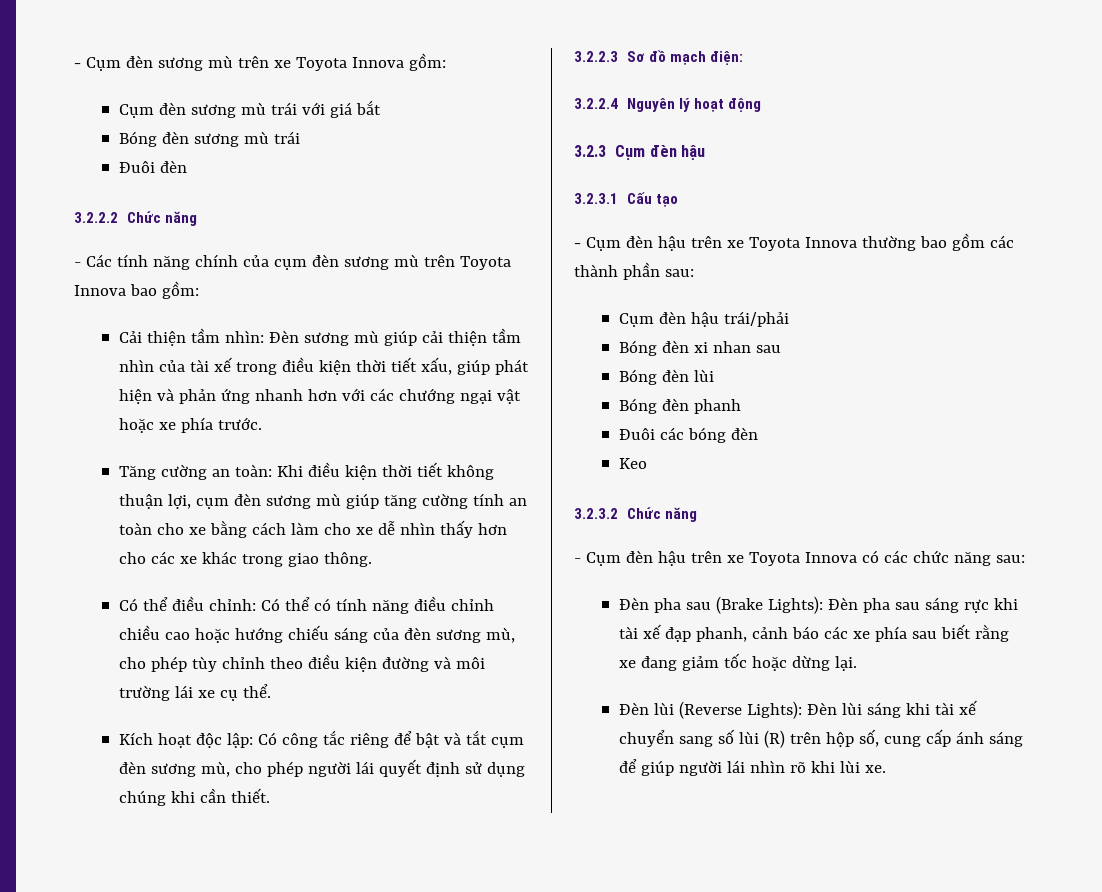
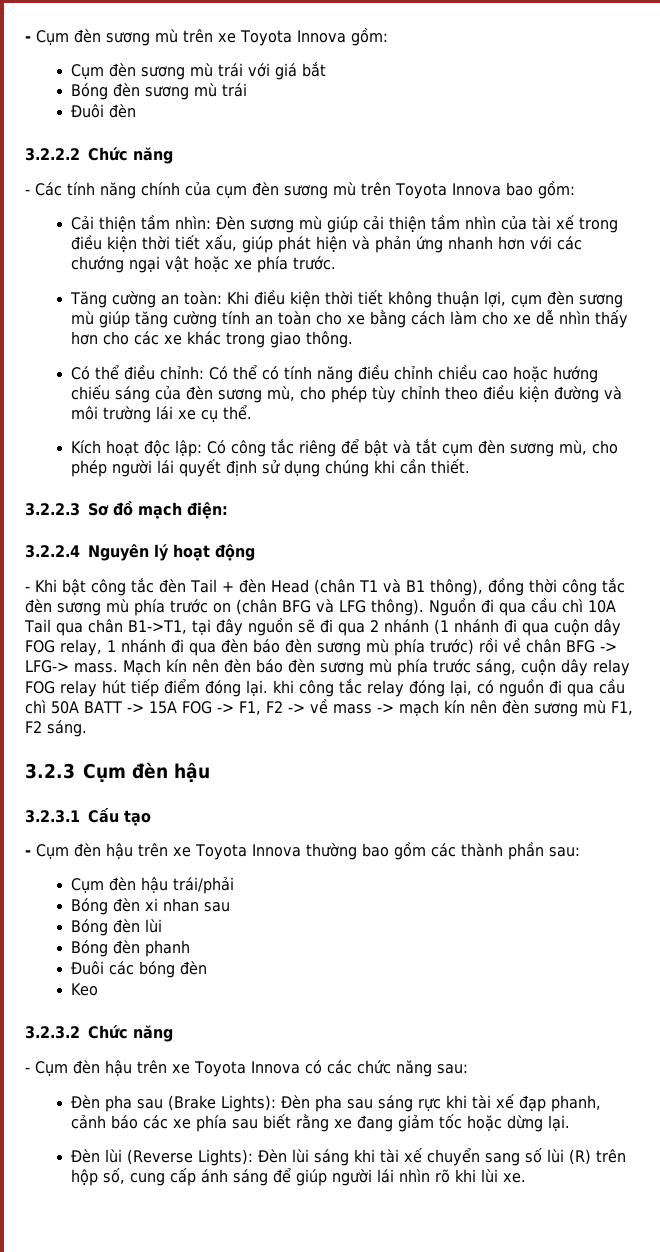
+ - Khi bật công tắc đèn Tail + đèn Head (chân T1 và B1 thông), đồng thời công tắc đèn sương mù phía trước on (chân BFG và LFG thông). Nguồn đi qua cầu chì 10A Tail qua chân B1->T1, tại đây nguồn sẽ đi qua 2 nhánh (1 nhánh đi qua cuộn dây FOG relay, 1 nhánh đi qua đèn báo đèn sương mù phía trước) rồi về chân BFG -> LFG-> mass. Mạch kín nên đèn báo đèn sương mù phía trước sáng, cuộn dây relay FOG relay hút tiếp điểm đóng lại. khi công tắc relay đóng lại, có nguồn đi qua cầu chì 50A BATT -> 15A FOG -> F1, F2 -> về mass -> mạch kín nên đèn sương mù F1, F2 sáng.

